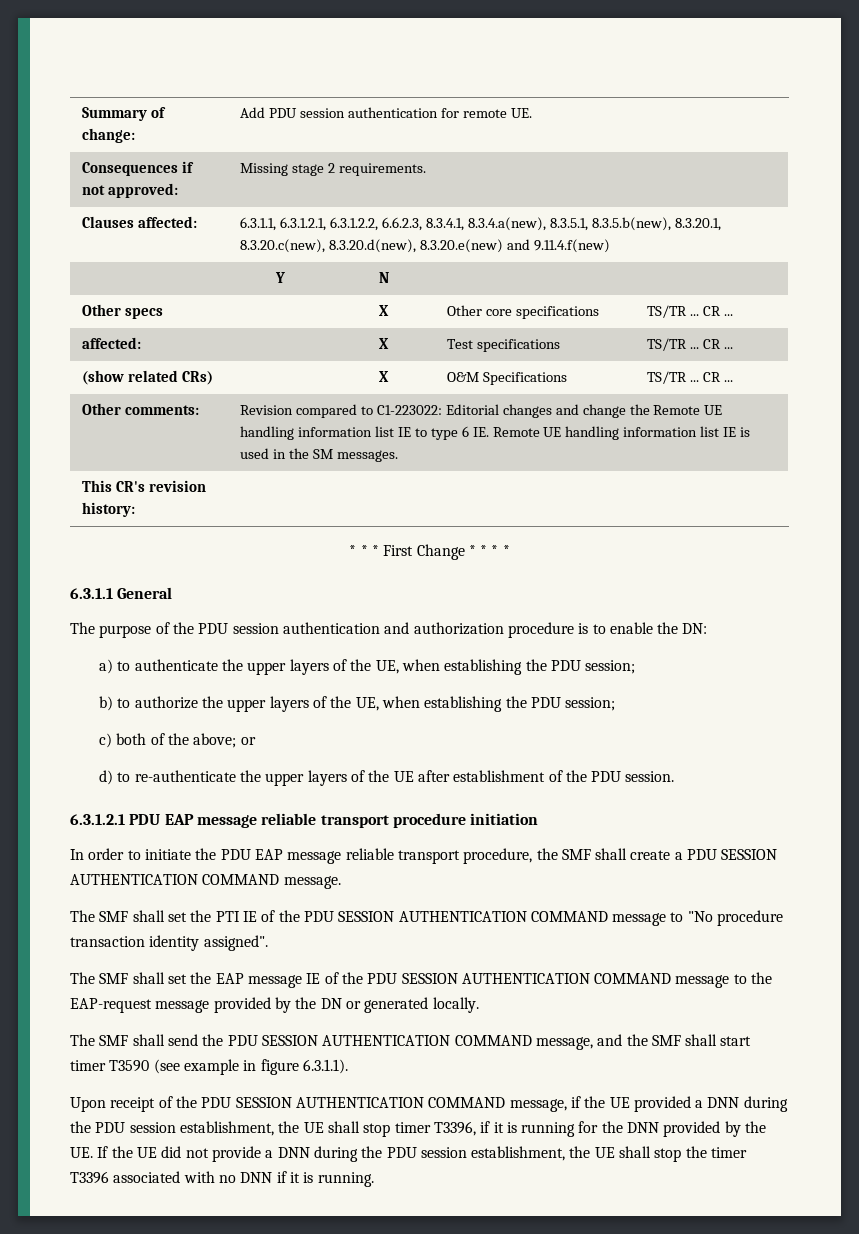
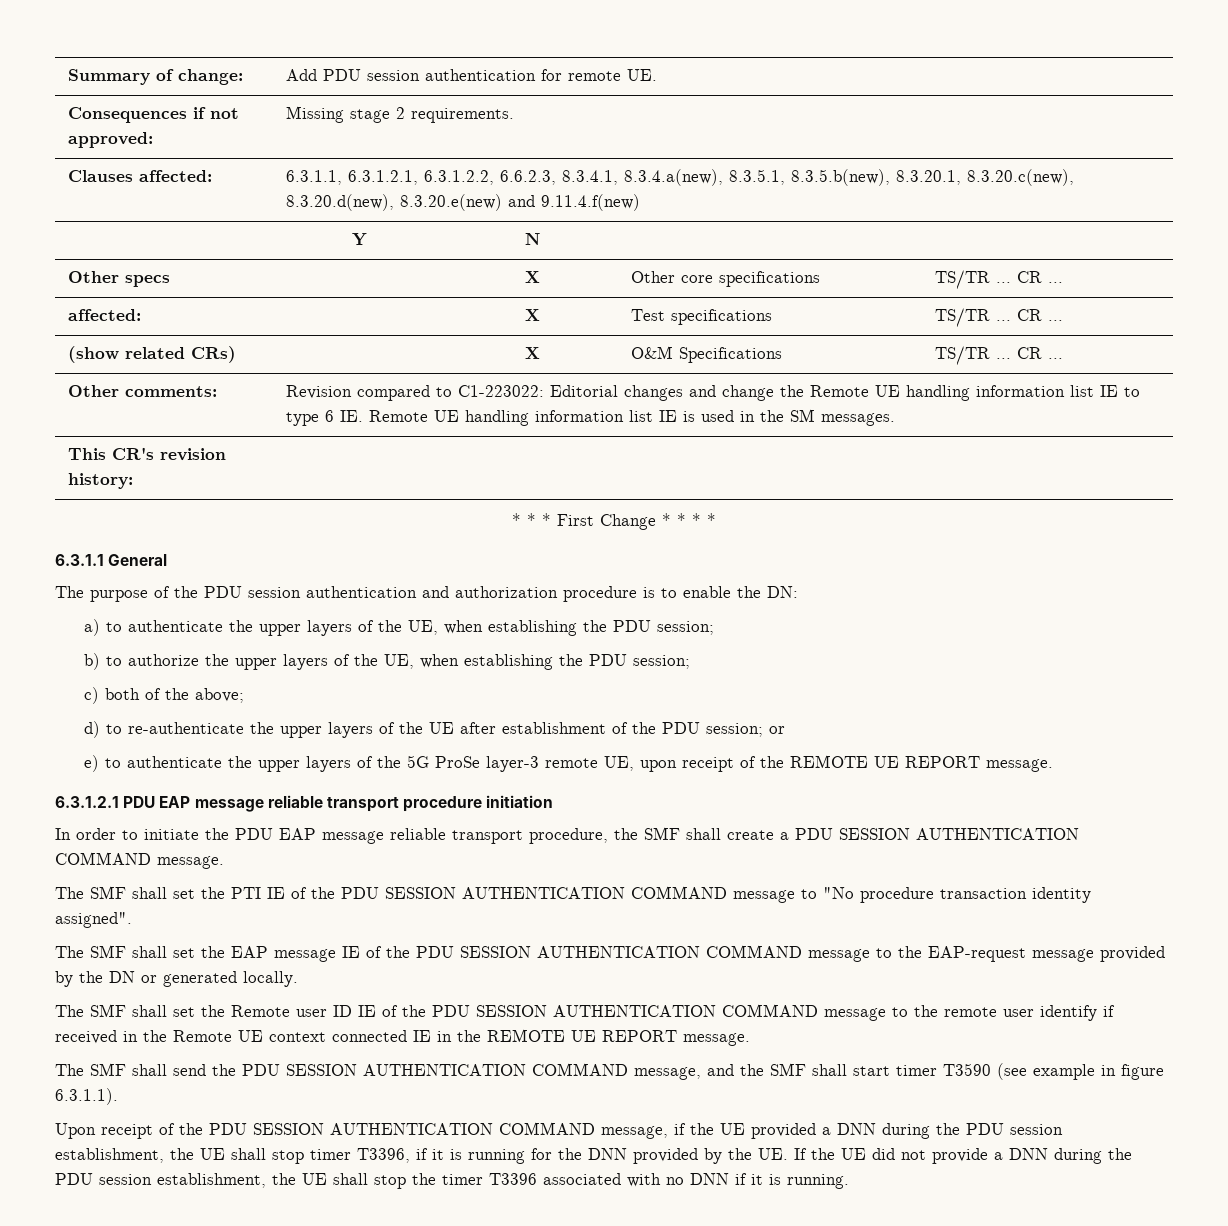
- c) both of the above; or
+ c) both of the above;
- d) to re-authenticate the upper layers of the UE after establishment of the PDU session.
+ d) to re-authenticate the upper layers of the UE after establishment of the PDU session; or
+ e) to authenticate the upper layers of the 5G ProSe layer-3 remote UE, upon receipt of the REMOTE UE REPORT message.
+ The SMF shall set the Remote user ID IE of the PDU SESSION AUTHENTICATION COMMAND message to the remote user identify if received in the Remote UE context connected IE in the REMOTE UE REPORT message.

